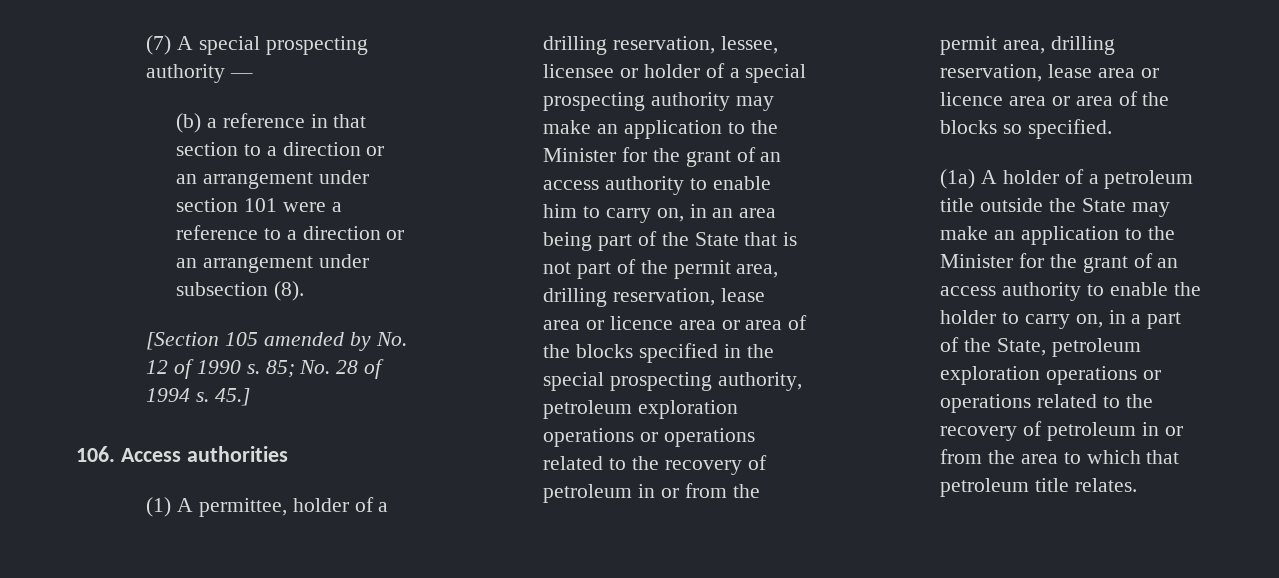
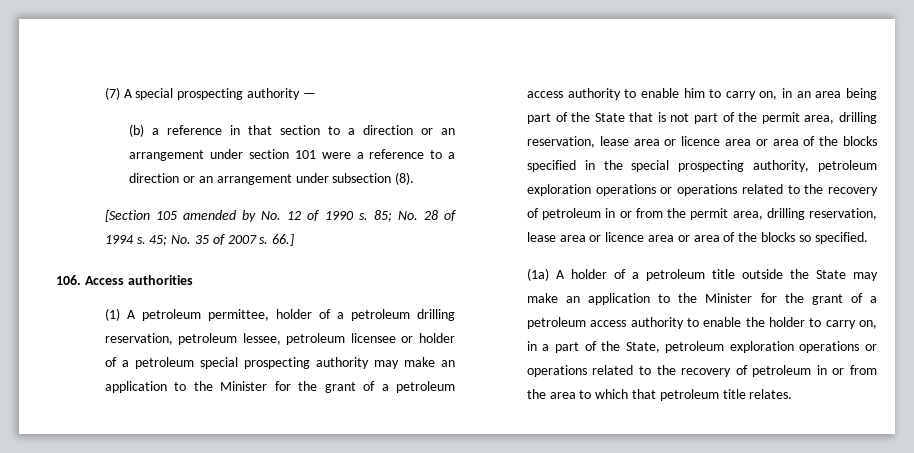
- 45.]
+ 45; No. 35 of 2007 s. 66.]
- (1) A permittee, holder of a drilling reservation, lessee, licensee or holder of a special prospecting authority may make an application to the Minister for the grant of an access authority to enable him to carry on, in an area being part of the State that is not part of the permit area, drilling reservation, lease area or licence area or area of the blocks specified in the special prospecting authority, petroleum exploration operations or operations related to the recovery of petroleum in or from the permit area, drilling reservation, lease area or licence area or area of the blocks so specified.
+ (1) A petroleum permittee, holder of a petroleum drilling reservation, petroleum lessee, petroleum licensee or holder of a petroleum special prospecting authority may make an application to the Minister for the grant of a petroleum access authority to enable him to carry on, in an area being part of the State that is not part of the permit area, drilling reservation, lease area or licence area or area of the blocks specified in the special prospecting authority, petroleum exploration operations or operations related to the recovery of petroleum in or from the permit area, drilling reservation, lease area or licence area or area of the blocks so specified.
- (1a) A holder of a petroleum title outside the State may make an application to the Minister for the grant of an access authority to enable the holder to carry on, in a part of the State, petroleum exploration operations or operations related to the recovery of petroleum in or from the area to which that petroleum title relates.
+ (1a) A holder of a petroleum title outside the State may make an application to the Minister for the grant of a petroleum access authority to enable the holder to carry on, in a part of the State, petroleum exploration operations or operations related to the recovery of petroleum in or from the area to which that petroleum title relates.

